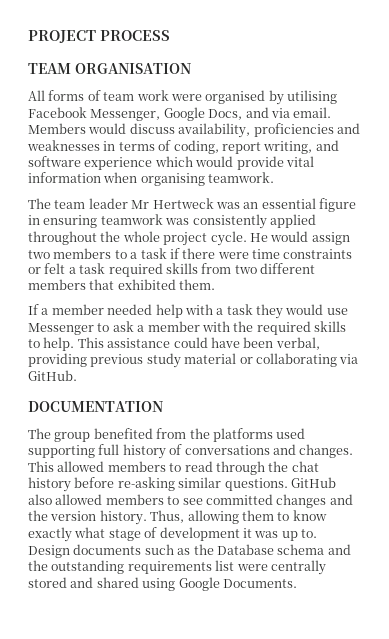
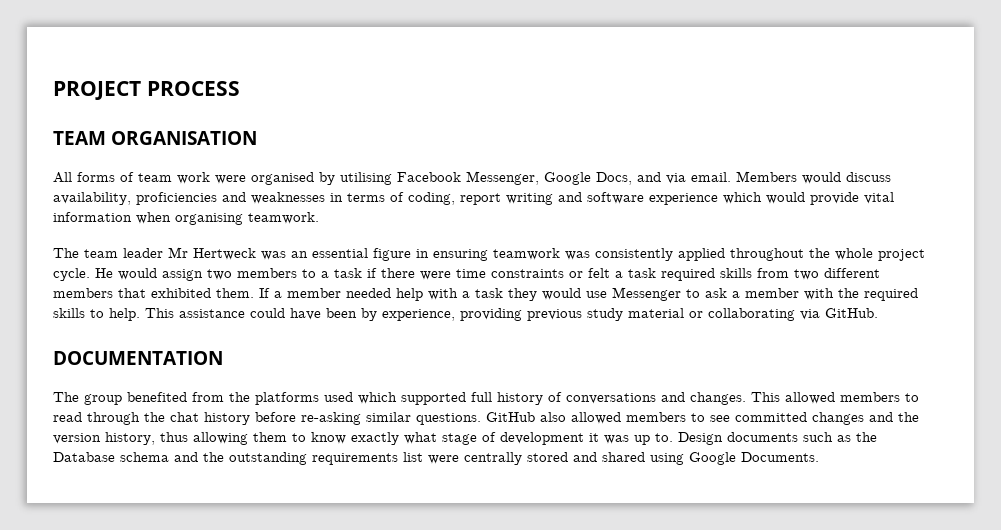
- Members would discuss availability, proficiencies and weaknesses in terms of coding, report writing, and software experience which would provide vital information when organising teamwork.
+ Members would discuss availability, proficiencies and weaknesses in terms of coding, report writing and software experience which would provide vital information when organising teamwork.
- He would assign two members to a task if there were time constraints or felt a task required skills from two different members that exhibited them.
- If a member needed help with a task they would use Messenger to ask a member with the required skills to help.
+ He would assign two members to a task if there were time constraints or felt a task required skills from two different members that exhibited them. If a member needed help with a task they would use Messenger to ask a member with the required skills to help.
- This assistance could have been verbal, providing previous study material or collaborating via GitHub.
+ This assistance could have been by experience, providing previous study material or collaborating via GitHub.
- The group benefited from the platforms used supporting full history of conversations and changes.
+ The group benefited from the platforms used which supported full history of conversations and changes.
- GitHub also allowed members to see committed changes and the version history. Thus, allowing them to know exactly what stage of development it was up to.
+ GitHub also allowed members to see committed changes and the version history, thus allowing them to know exactly what stage of development it was up to.

